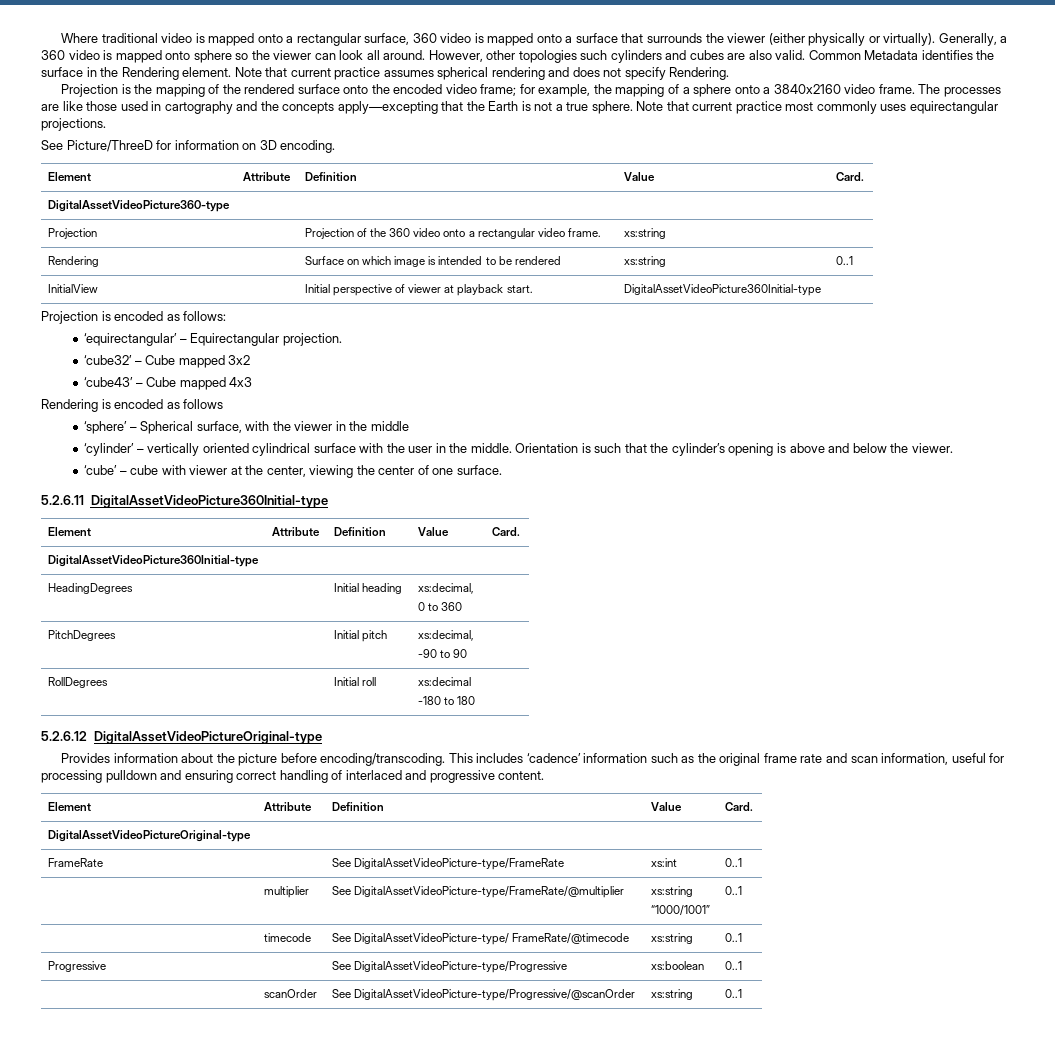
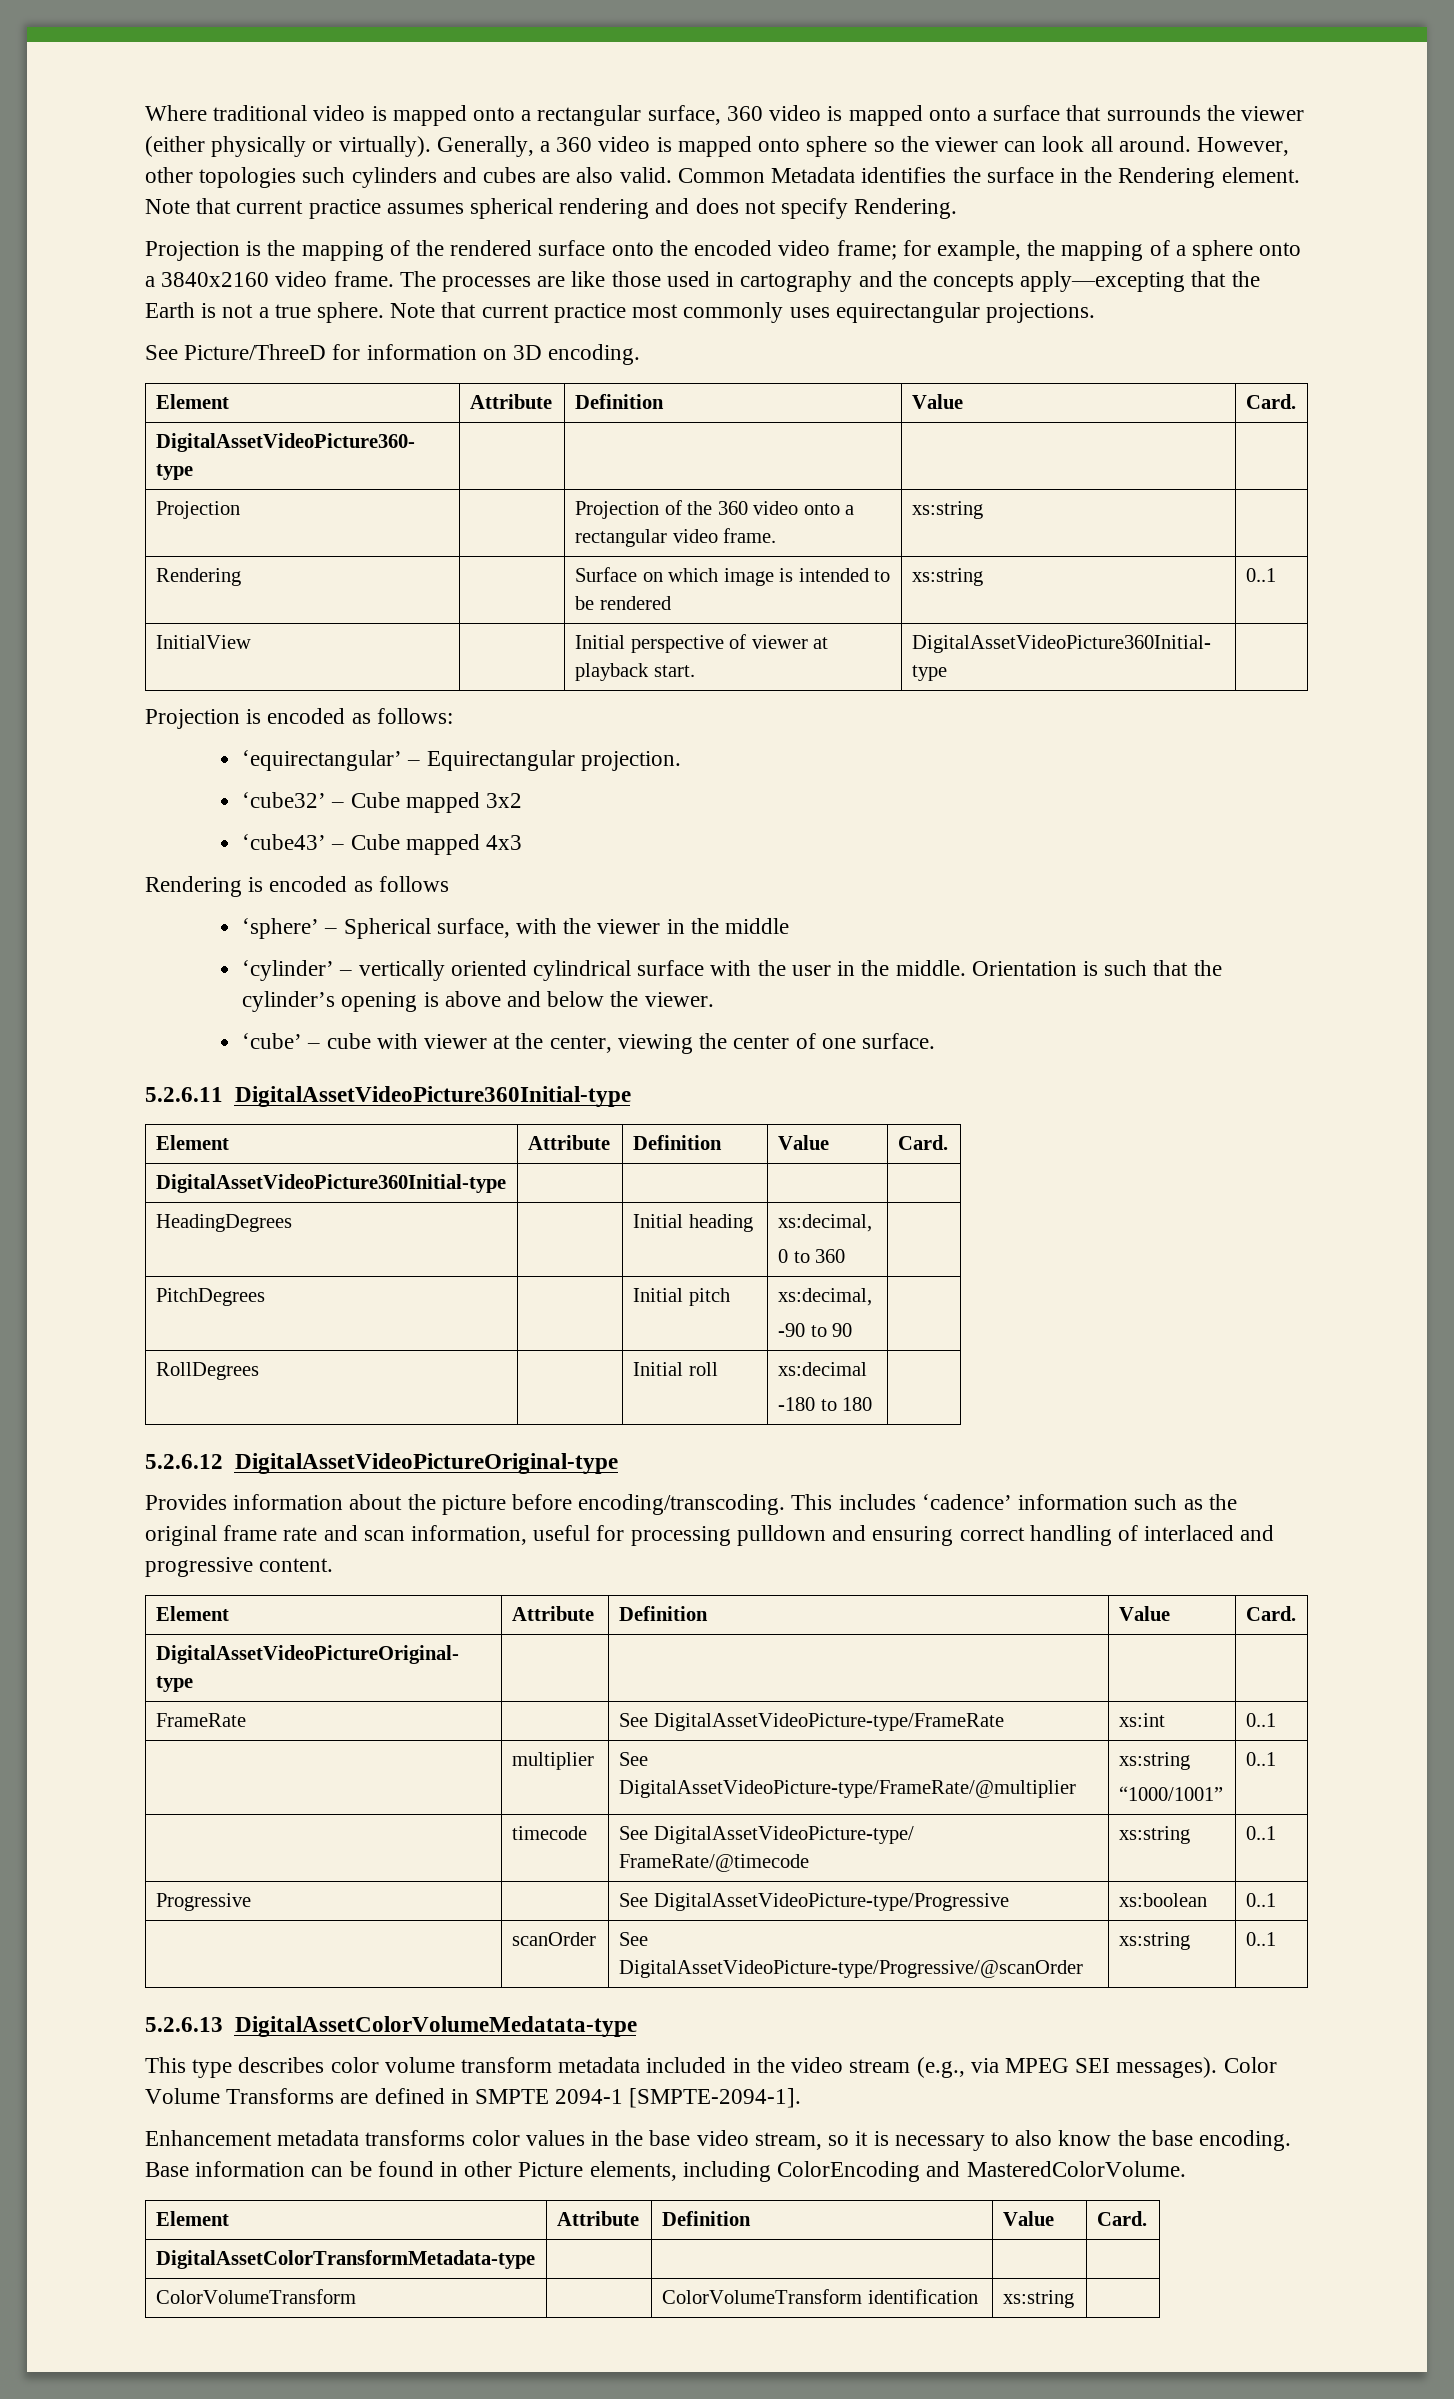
+ 5.2.6.13 DigitalAssetColorVolumeMedatata-type
+ This type describes color volume transform metadata included in the video stream (e.g., via MPEG SEI messages). Color Volume Transforms are defined in SMPTE 2094-1 [SMPTE-2094-1].
+ Enhancement metadata transforms color values in the base video stream, so it is necessary to also know the base encoding. Base information can be found in other Picture elements, including ColorEncoding and MasteredColorVolume.
+ Element | Attribute | Definition | Value | Card.
+ DigitalAssetColorTransformMetadata-type | | | |
+ ColorVolumeTransform | | ColorVolumeTransform identification | xs:string |

